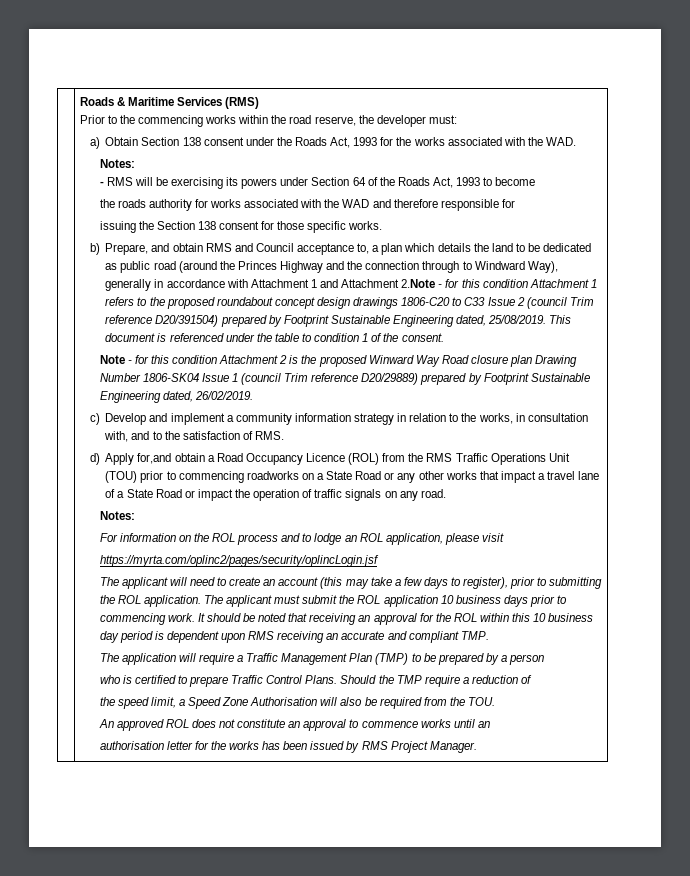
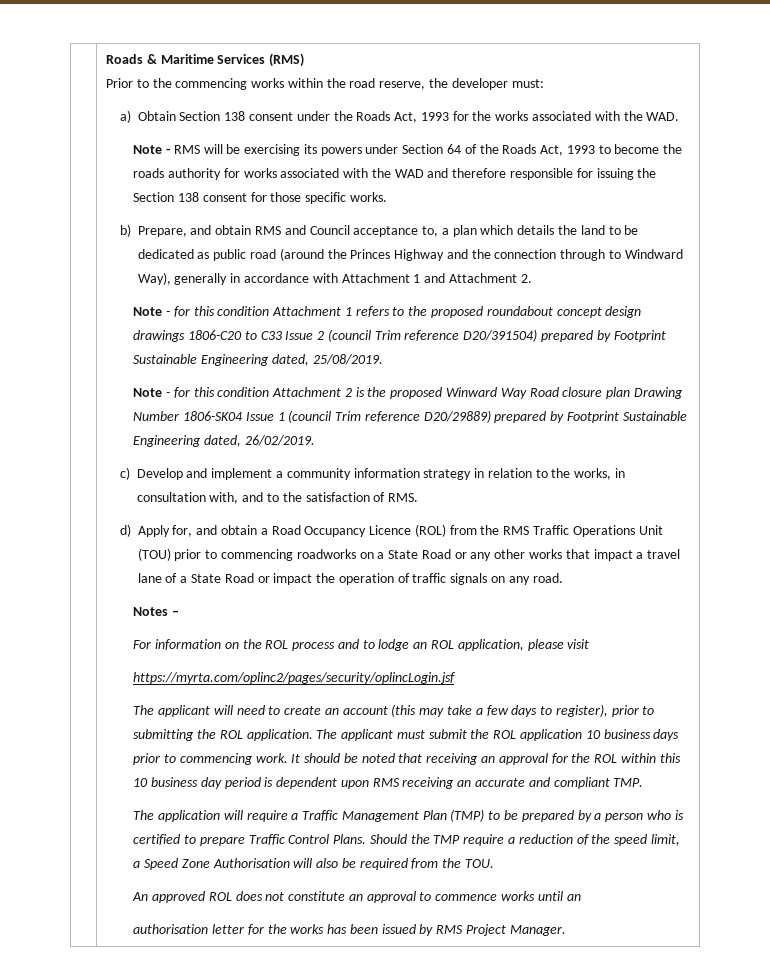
  a) Obtain Section 138 consent under the Roads Act, 1993 for the works associated with the WAD.
- Notes:
- - RMS will be exercising its powers under Section 64 of the Roads Act, 1993 to become
- the roads authority for works associated with the WAD and therefore responsible for
- issuing the Section 138 consent for those specific works.
+ Note - RMS will be exercising its powers under Section 64 of the Roads Act, 1993 to become the roads authority for works associated with the WAD and therefore responsible for issuing the Section 138 consent for those specific works.
- b) Prepare, and obtain RMS and Council acceptance to, a plan which details the land to be dedicated as public road (around the Princes Highway and the connection through to Windward Way), generally in accordance with Attachment 1 and Attachment 2.Note - for this condition Attachment 1 refers to the proposed roundabout concept design drawings 1806-C20 to C33 Issue 2 (council Trim reference D20/391504) prepared by Footprint Sustainable Engineering dated, 25/08/2019. This document is referenced under the table to condition 1 of the consent.
+ b) Prepare, and obtain RMS and Council acceptance to, a plan which details the land to be dedicated as public road (around the Princes Highway and the connection through to Windward Way), generally in accordance with Attachment 1 and Attachment 2.
+ Note - for this condition Attachment 1 refers to the proposed roundabout concept design drawings 1806-C20 to C33 Issue 2 (council Trim reference D20/391504) prepared by Footprint Sustainable Engineering dated, 25/08/2019.
- d) Apply for,and obtain a Road Occupancy Licence (ROL) from the RMS Traffic Operations Unit (TOU) prior to commencing roadworks on a State Road or any other works that impact a travel lane of a State Road or impact the operation of traffic signals on any road.
- Notes:
+ d) Apply for, and obtain a Road Occupancy Licence (ROL) from the RMS Traffic Operations Unit (TOU) prior to commencing roadworks on a State Road or any other works that impact a travel lane of a State Road or impact the operation of traffic signals on any road.
+ Notes –
- The application will require a Traffic Management Plan (TMP) to be prepared by a person
- who is certified to prepare Traffic Control Plans.
+ The application will require a Traffic Management Plan (TMP) to be prepared by a person who is certified to prepare Traffic Control Plans.
- Should the TMP require a reduction of
- the speed limit, a Speed Zone Authorisation will also be required from the TOU.
+ Should the TMP require a reduction of the speed limit, a Speed Zone Authorisation will also be required from the TOU.

